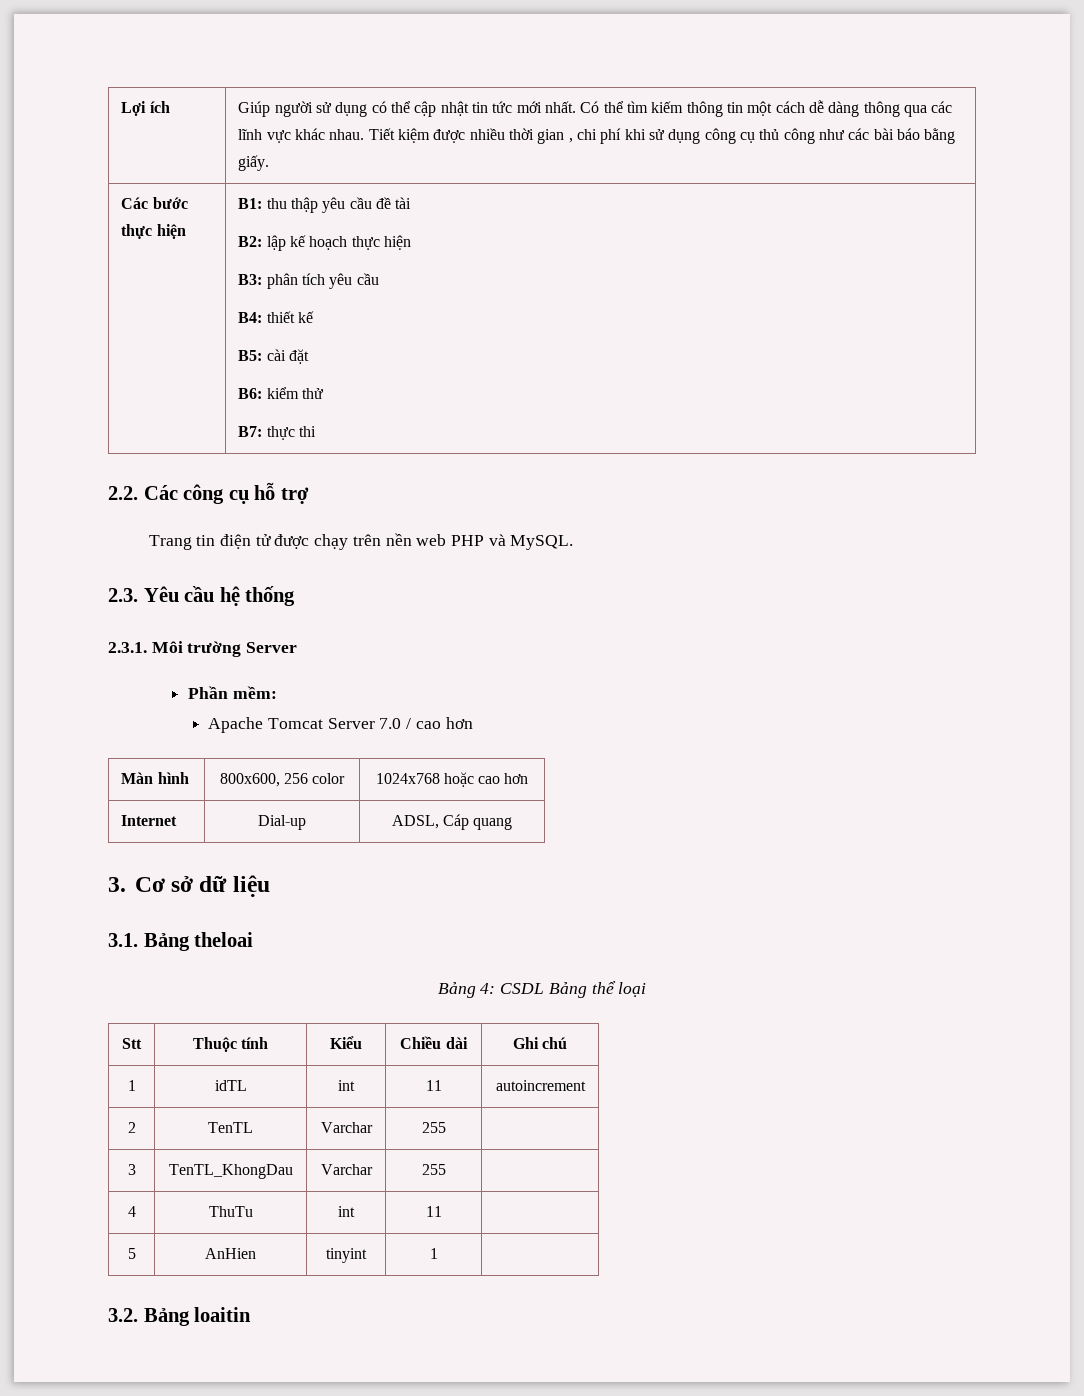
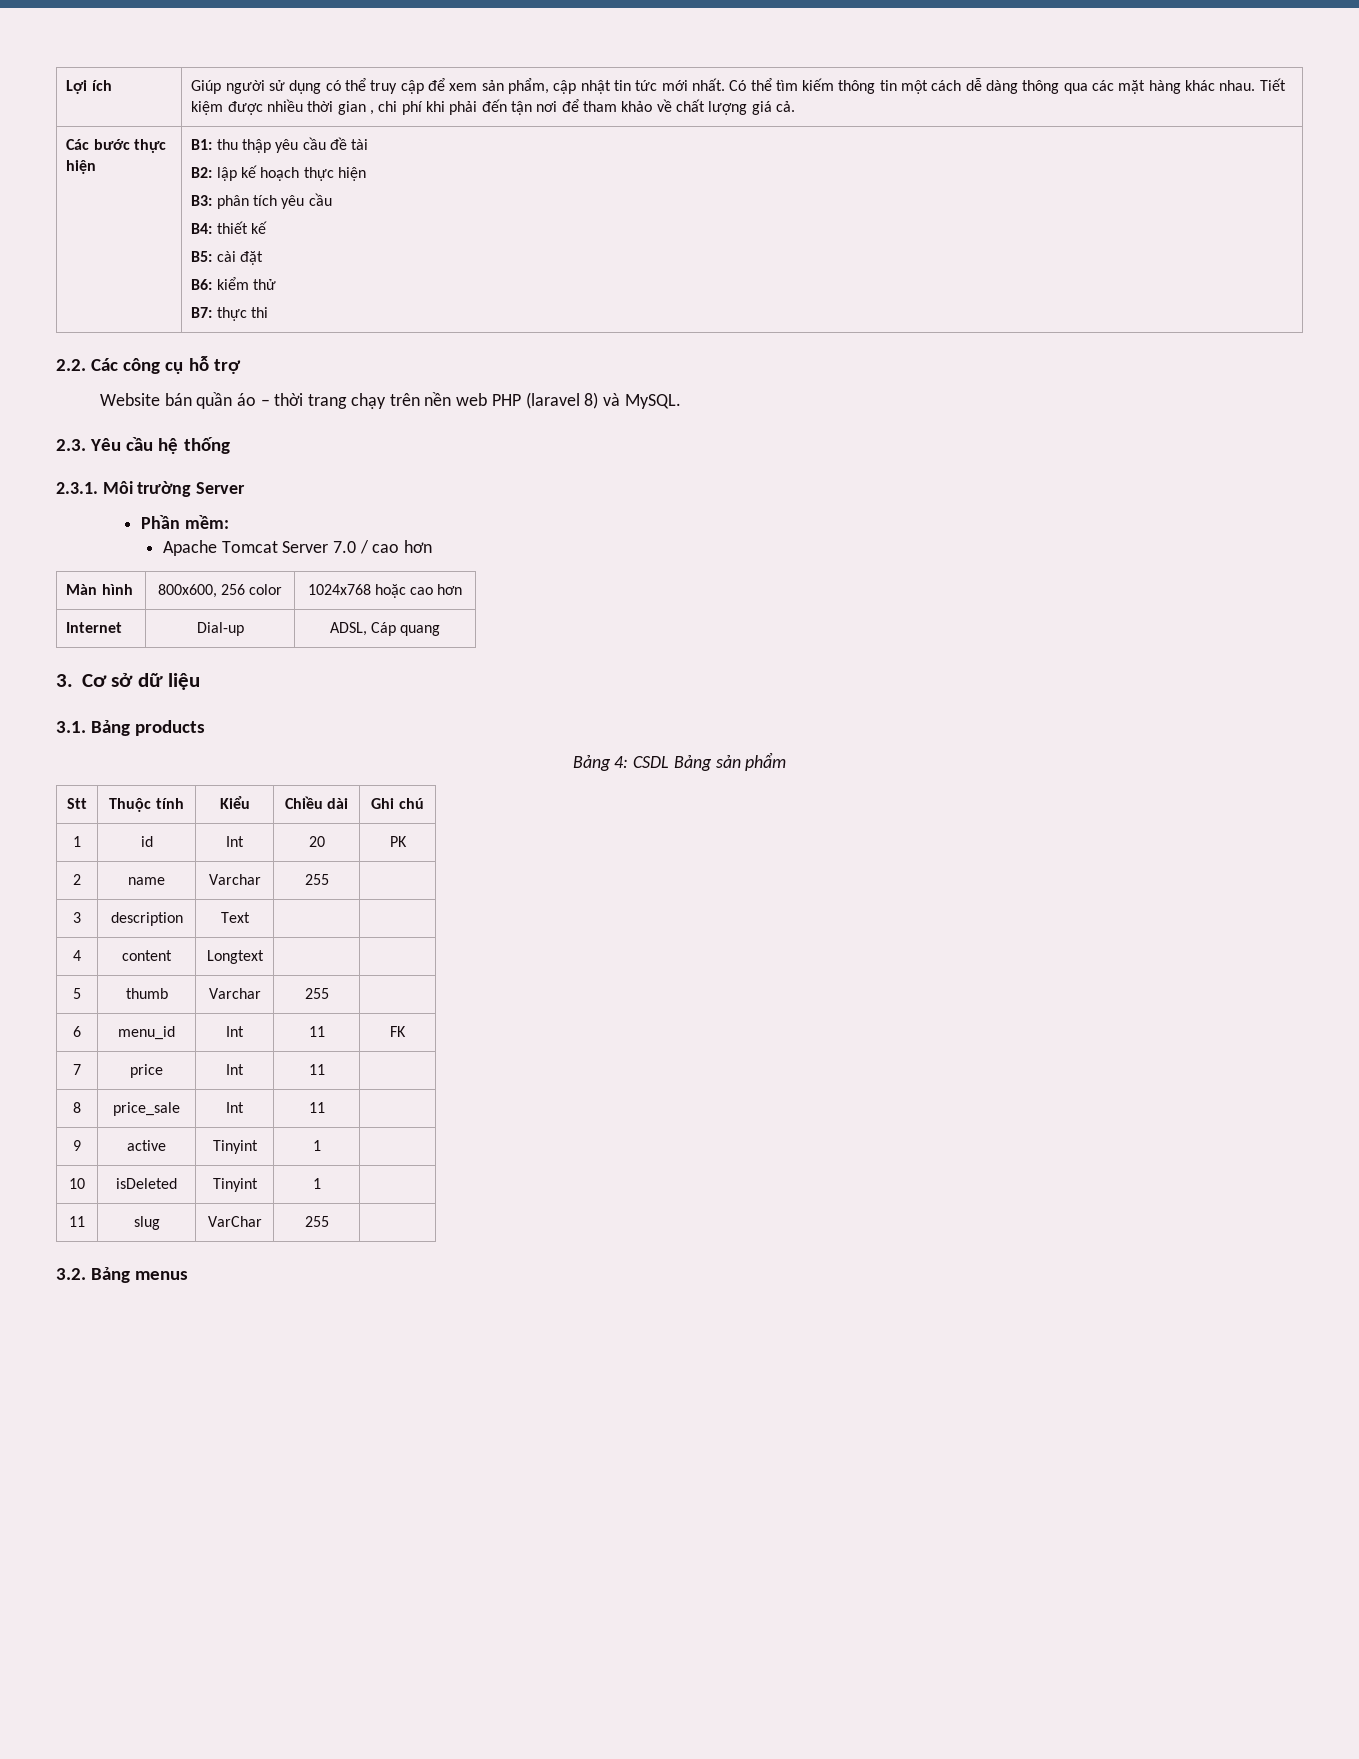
- Giúp người sử dụng có thể cập nhật tin tức mới nhất.
+ Giúp người sử dụng có thể truy cập để xem sản phẩm, cập nhật tin tức mới nhất.
- Có thể tìm kiếm thông tin một cách dễ dàng thông qua các lĩnh vực khác nhau.
+ Có thể tìm kiếm thông tin một cách dễ dàng thông qua các mặt hàng khác nhau.
- Tiết kiệm được nhiều thời gian , chi phí khi sử dụng công cụ thủ công như các bài báo bằng giấy.
+ Tiết kiệm được nhiều thời gian , chi phí khi phải đến tận nơi để tham khảo về chất lượng giá cả.
- Trang tin điện tử được chạy trên nền web PHP và MySQL.
+ Website bán quần áo – thời trang chạy trên nền web PHP (laravel 8) và MySQL.
- 3.1. Bảng theloai
+ 3.1. Bảng products
- Bảng 4: CSDL Bảng thể loại
+ Bảng 4: CSDL Bảng sản phẩm
- 1 | idTL | int | 11 | autoincrement
+ 1 | id | Int | 20 | PK
- 2 | TenTL | Varchar | 255 |
+ 2 | name | Varchar | 255 |
- 3 | TenTL_KhongDau | Varchar | 255 |
- 4 | ThuTu | int | 11 |
- 5 | AnHien | tinyint | 1 |
+ 3 | description | Text | |
+ 4 | content | Longtext | |
+ 5 | thumb | Varchar | 255 |
+ 6 | menu_id | Int | 11 | FK
+ 7 | price | Int | 11 |
+ 8 | price_sale | Int | 11 |
+ 9 | active | Tinyint | 1 |
+ 10 | isDeleted | Tinyint | 1 |
+ 11 | slug | VarChar | 255 |
- 3.2. Bảng loaitin
+ 3.2. Bảng menus

